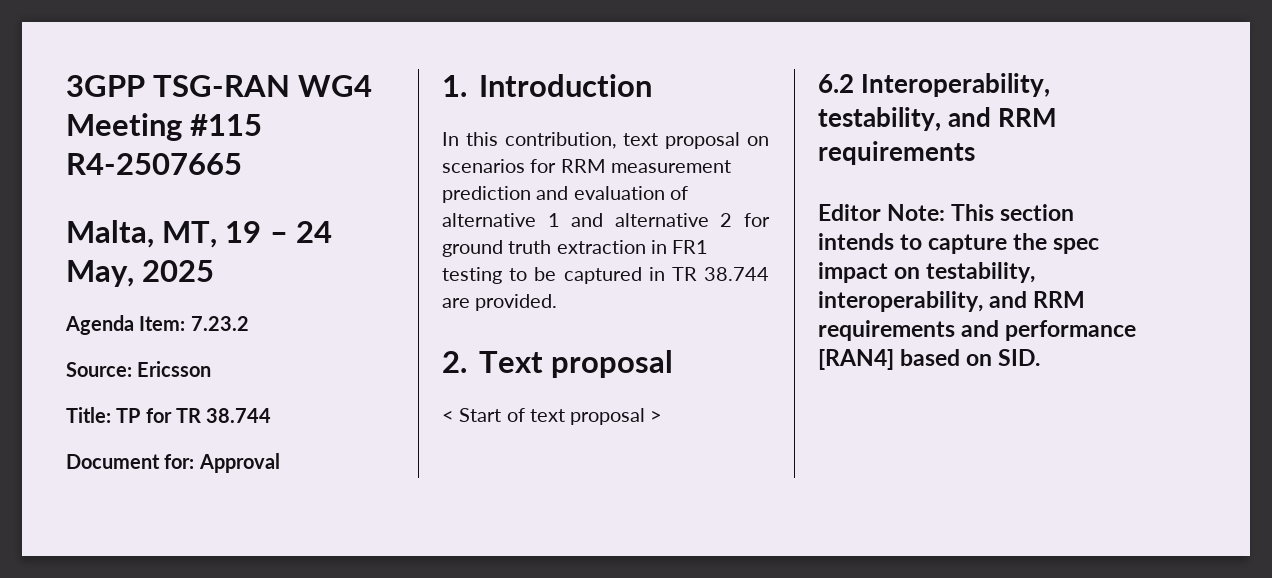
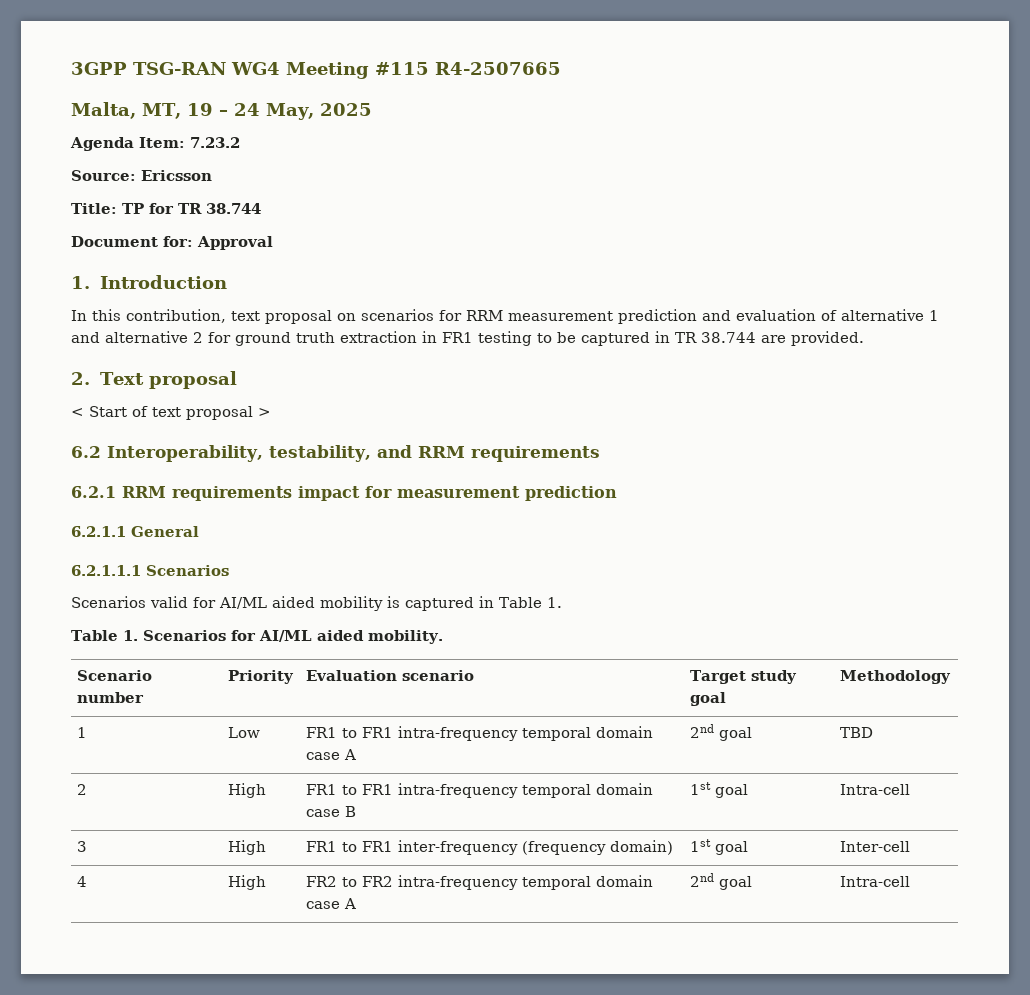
- Editor Note: This section intends to capture the spec impact on testability, interoperability, and RRM requirements and performance [RAN4] based on SID.
+ 6.2.1 RRM requirements impact for measurement prediction
+ 6.2.1.1 General
+ 6.2.1.1.1 Scenarios
+ Scenarios valid for AI/ML aided mobility is captured in Table 1.
+ Table 1. Scenarios for AI/ML aided mobility.
+ Scenario number | Priority | Evaluation scenario | Target study goal | Methodology
+ 1 | Low | FR1 to FR1 intra-frequency temporal domain case A | 2nd goal | TBD
+ 2 | High | FR1 to FR1 intra-frequency temporal domain case B | 1st goal | Intra-cell
+ 3 | High | FR1 to FR1 inter-frequency (frequency domain) | 1st goal | Inter-cell
+ 4 | High | FR2 to FR2 intra-frequency temporal domain case A | 2nd goal | Intra-cell

